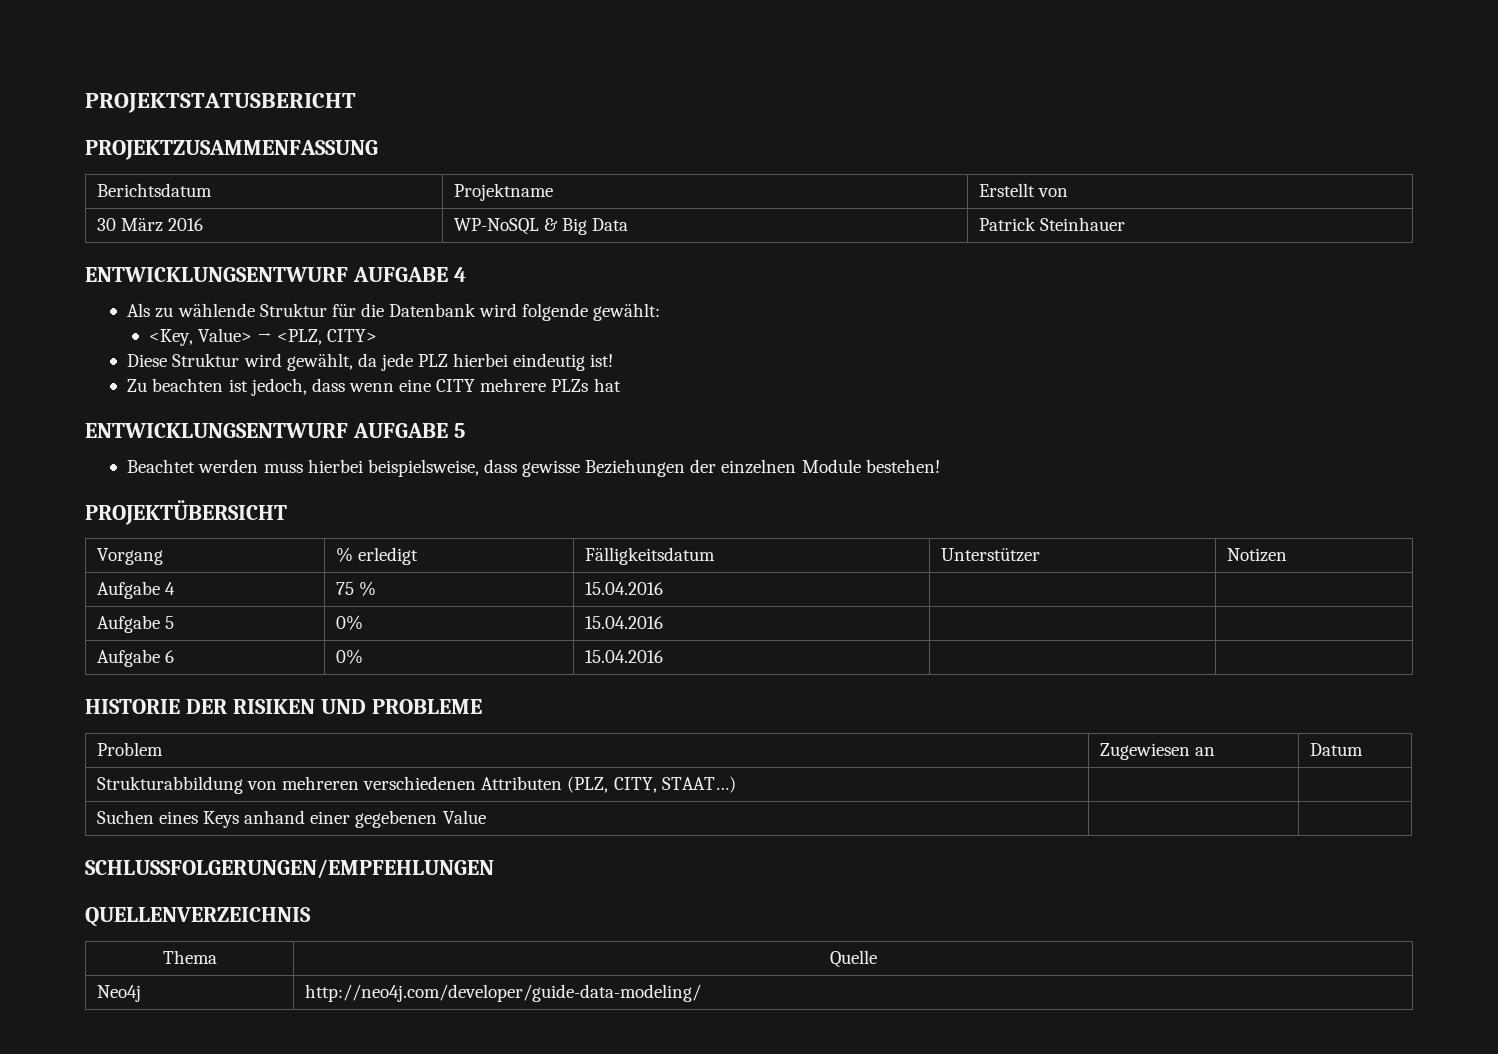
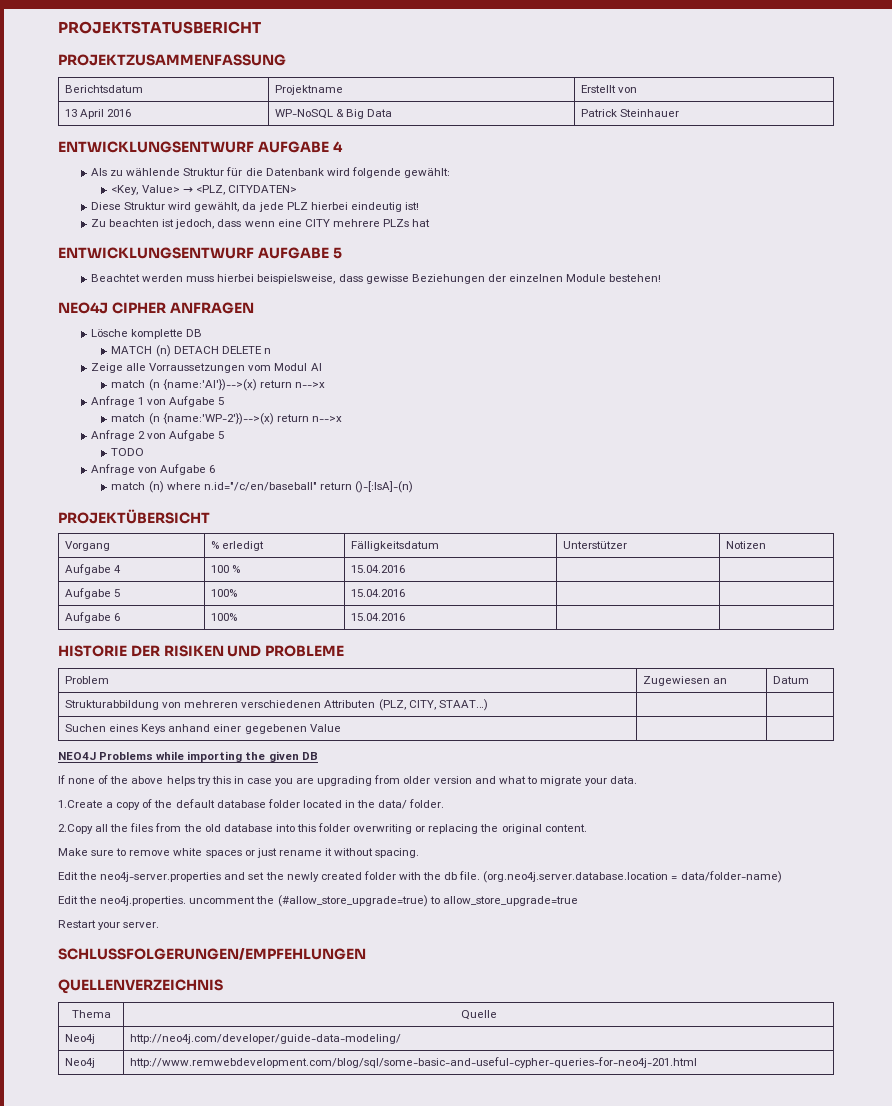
- 30 März 2016 | WP-NoSQL & Big Data | Patrick Steinhauer
+ 13 April 2016 | WP-NoSQL & Big Data | Patrick Steinhauer
- <Key, Value> → <PLZ, CITY>
+ <Key, Value> → <PLZ, CITYDATEN>
+ NEO4J CIPHER ANFRAGEN
+ Lösche komplette DB
+ MATCH (n) DETACH DELETE n
+ Zeige alle Vorraussetzungen vom Modul AI
+ match (n {name:'AI'})-->(x) return n-->x
+ Anfrage 1 von Aufgabe 5
+ match (n {name:'WP-2'})-->(x) return n-->x
+ Anfrage 2 von Aufgabe 5
+ TODO
+ Anfrage von Aufgabe 6
+ match (n) where n.id="/c/en/baseball" return ()-[:IsA]-(n)
- Aufgabe 4 | 75 % | 15.04.2016 | |
+ Aufgabe 4 | 100 % | 15.04.2016 | |
- Aufgabe 5 | 0% | 15.04.2016 | |
+ Aufgabe 5 | 100% | 15.04.2016 | |
- Aufgabe 6 | 0% | 15.04.2016 | |
+ Aufgabe 6 | 100% | 15.04.2016 | |
+ NEO4J Problems while importing the given DB
+ If none of the above helps try this in case you are upgrading from older version and what to migrate your data.
+ 1.Create a copy of the default database folder located in the data/ folder.
+ 2.Copy all the files from the old database into this folder overwriting or replacing the original content.
+ Make sure to remove white spaces or just rename it without spacing.
+ Edit the neo4j-server.properties and set the newly created folder with the db file. (org.neo4j.server.database.location = data/folder-name)
+ Edit the neo4j.properties. uncomment the (#allow_store_upgrade=true) to allow_store_upgrade=true
+ Restart your server.
+ Neo4j | http://www.remwebdevelopment.com/blog/sql/some-basic-and-useful-cypher-queries-for-neo4j-201.html

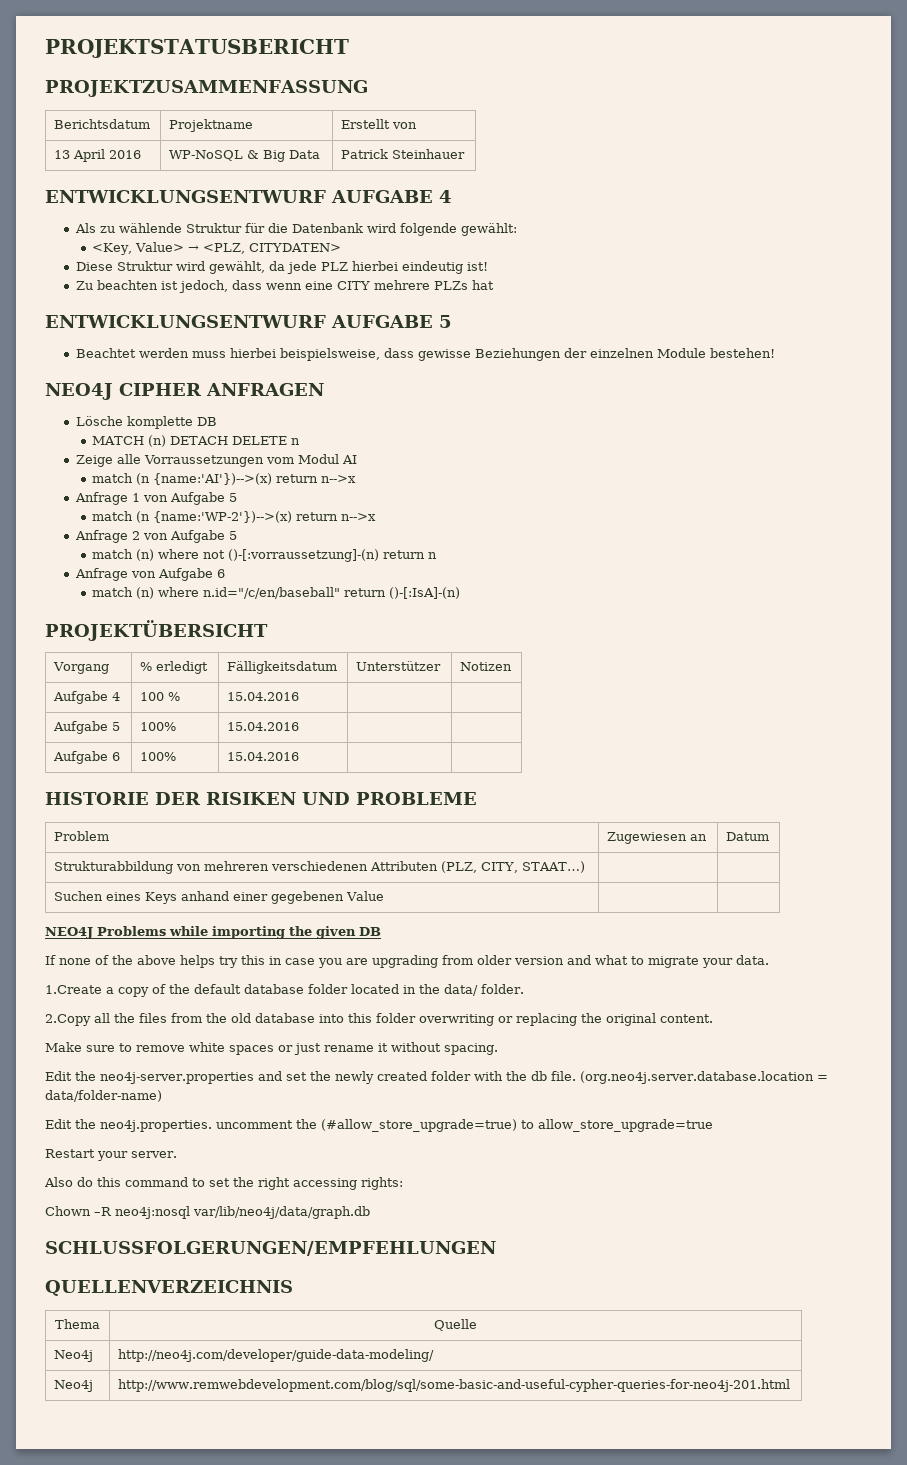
- TODO
+ match (n) where not ()-[:vorraussetzung]-(n) return n
+ Also do this command to set the right accessing rights:
+ Chown –R neo4j:nosql var/lib/neo4j/data/graph.db

